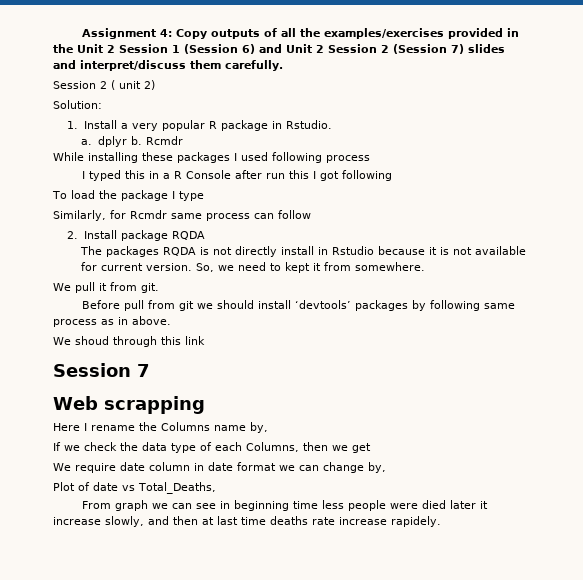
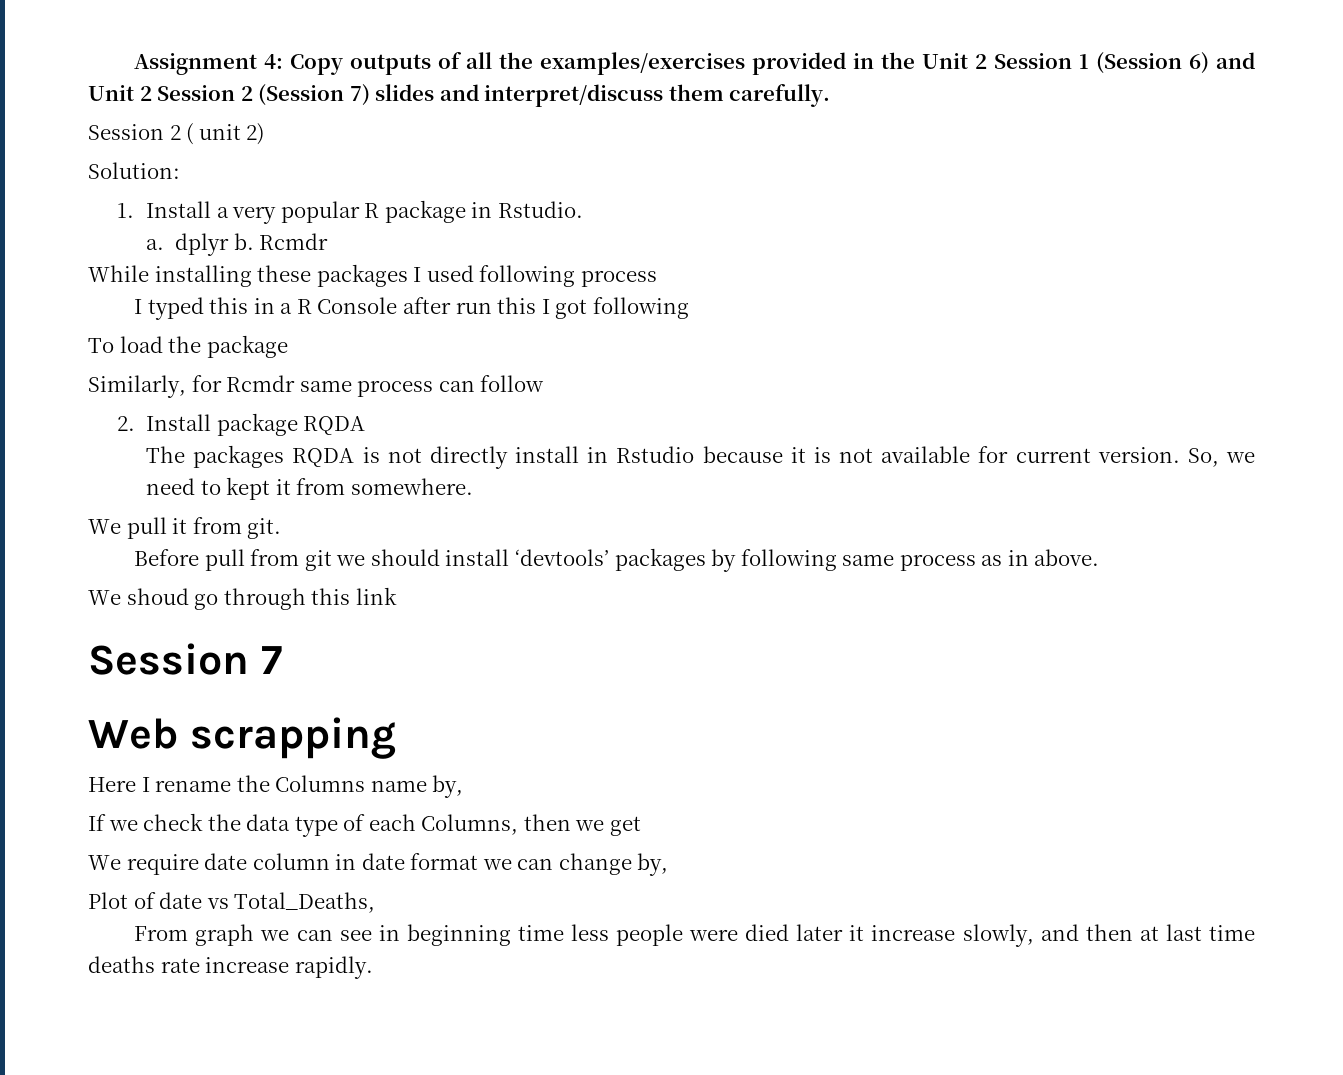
- To load the package I type
+ To load the package
- We shoud through this link
+ We shoud go through this link
- From graph we can see in beginning time less people were died later it increase slowly, and then at last time deaths rate increase rapidely.
+ From graph we can see in beginning time less people were died later it increase slowly, and then at last time deaths rate increase rapidly.

